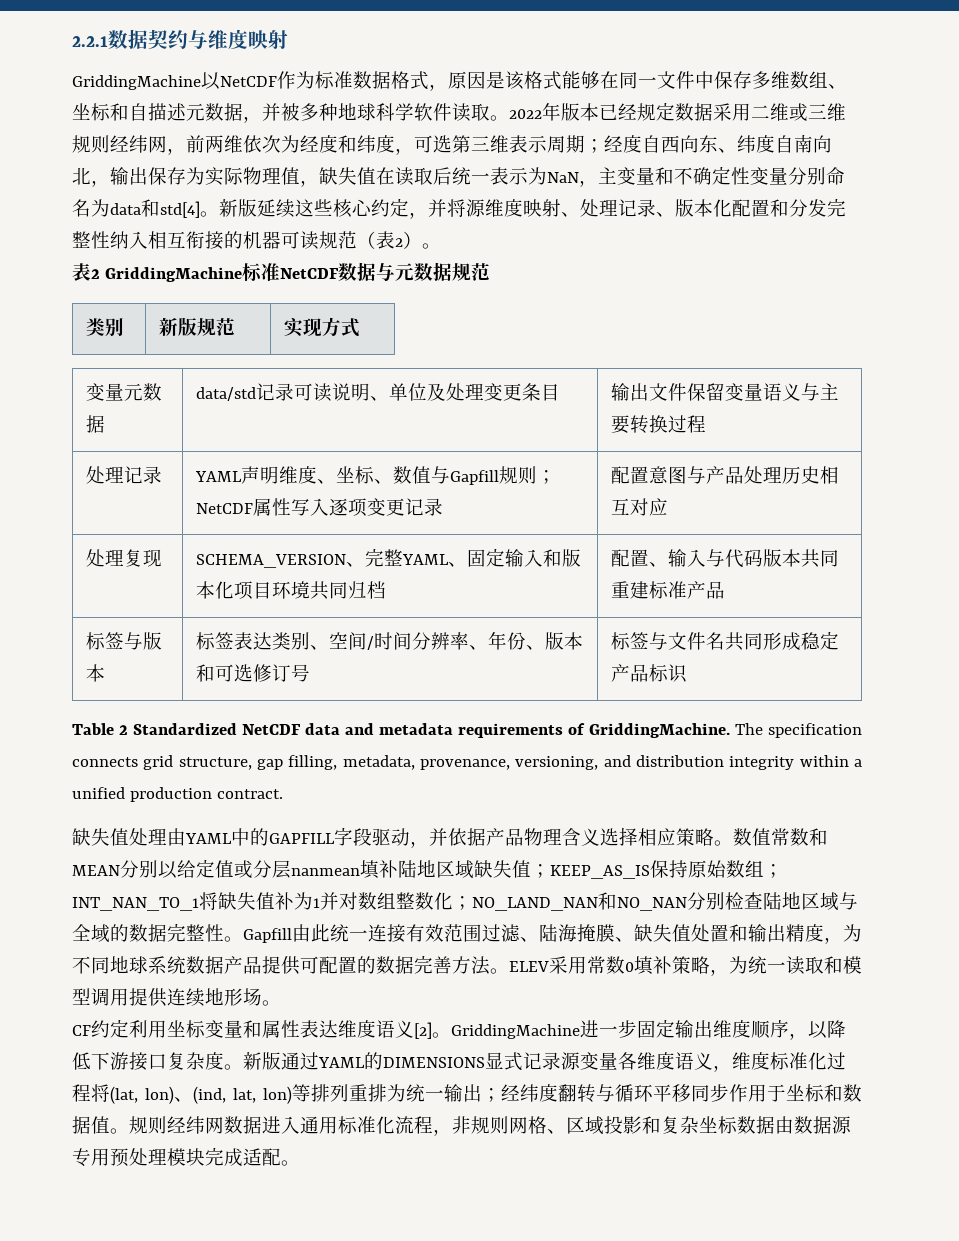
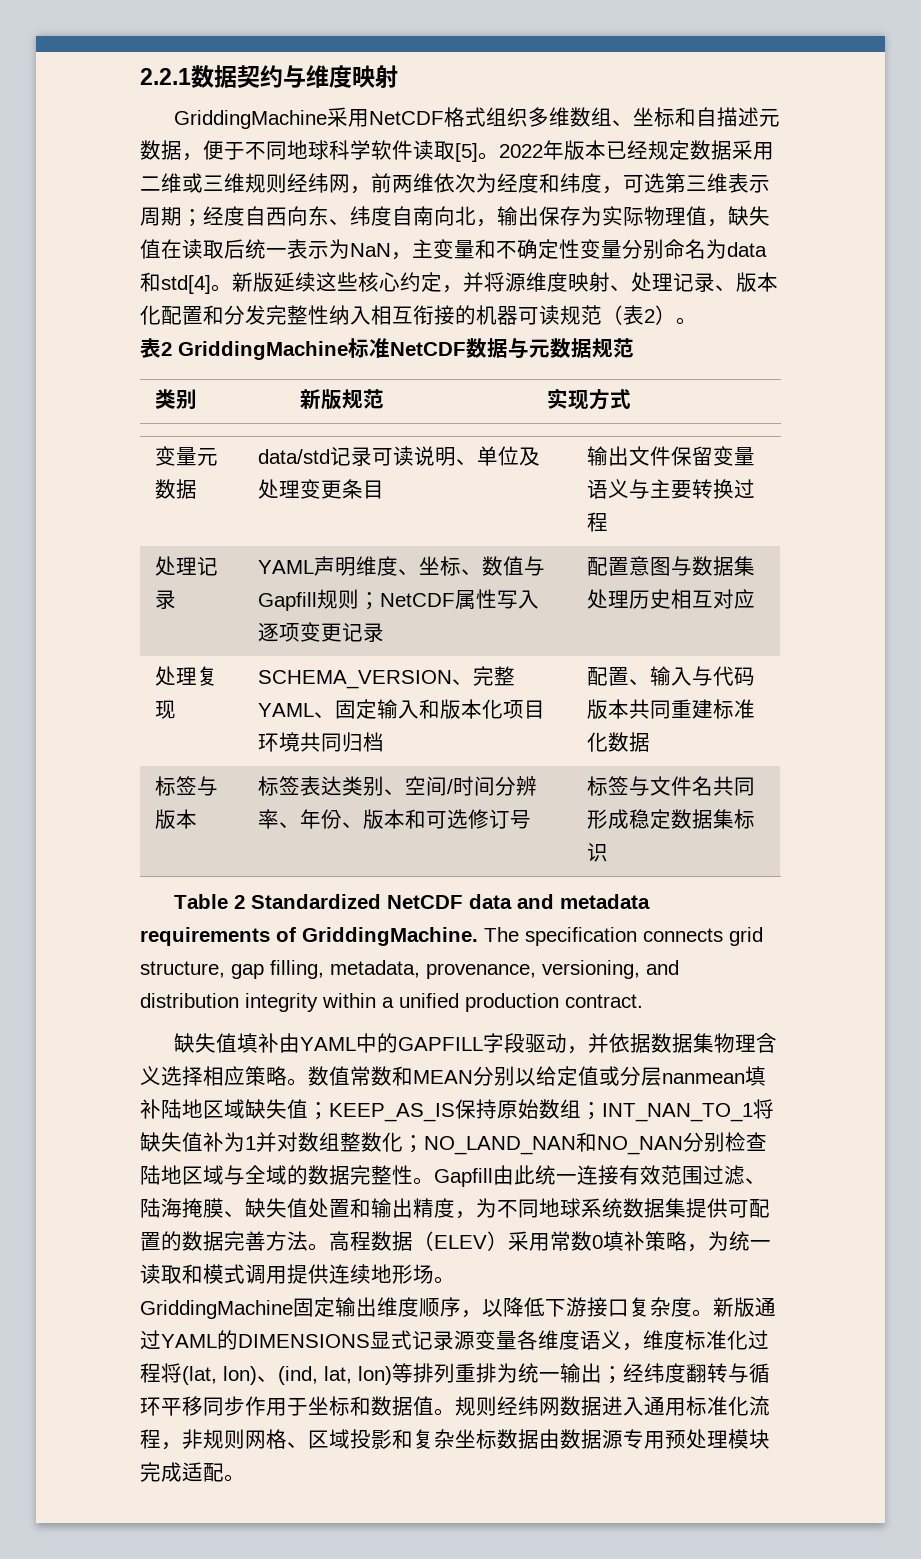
- GriddingMachine以NetCDF作为标准数据格式，原因是该格式能够在同一文件中保存多维数组、坐标和自描述元数据，并被多种地球科学软件读取。
+ GriddingMachine采用NetCDF格式组织多维数组、坐标和自描述元数据，便于不同地球科学软件读取[5]。
- 处理记录 | YAML声明维度、坐标、数值与Gapfill规则；NetCDF属性写入逐项变更记录 | 配置意图与产品处理历史相互对应
+ 处理记录 | YAML声明维度、坐标、数值与Gapfill规则；NetCDF属性写入逐项变更记录 | 配置意图与数据集处理历史相互对应
- 处理复现 | SCHEMA_VERSION、完整YAML、固定输入和版本化项目环境共同归档 | 配置、输入与代码版本共同重建标准产品
+ 处理复现 | SCHEMA_VERSION、完整YAML、固定输入和版本化项目环境共同归档 | 配置、输入与代码版本共同重建标准化数据
- 标签与版本 | 标签表达类别、空间/时间分辨率、年份、版本和可选修订号 | 标签与文件名共同形成稳定产品标识
+ 标签与版本 | 标签表达类别、空间/时间分辨率、年份、版本和可选修订号 | 标签与文件名共同形成稳定数据集标识
- 缺失值处理由YAML中的GAPFILL字段驱动，并依据产品物理含义选择相应策略。
+ 缺失值填补由YAML中的GAPFILL字段驱动，并依据数据集物理含义选择相应策略。
- Gapfill由此统一连接有效范围过滤、陆海掩膜、缺失值处置和输出精度，为不同地球系统数据产品提供可配置的数据完善方法。
+ Gapfill由此统一连接有效范围过滤、陆海掩膜、缺失值处置和输出精度，为不同地球系统数据集提供可配置的数据完善方法。
- ELEV采用常数0填补策略，为统一读取和模型调用提供连续地形场。
+ 高程数据（ELEV）采用常数0填补策略，为统一读取和模式调用提供连续地形场。
- CF约定利用坐标变量和属性表达维度语义[2]。GriddingMachine进一步固定输出维度顺序，以降低下游接口复杂度。
+ GriddingMachine固定输出维度顺序，以降低下游接口复杂度。

